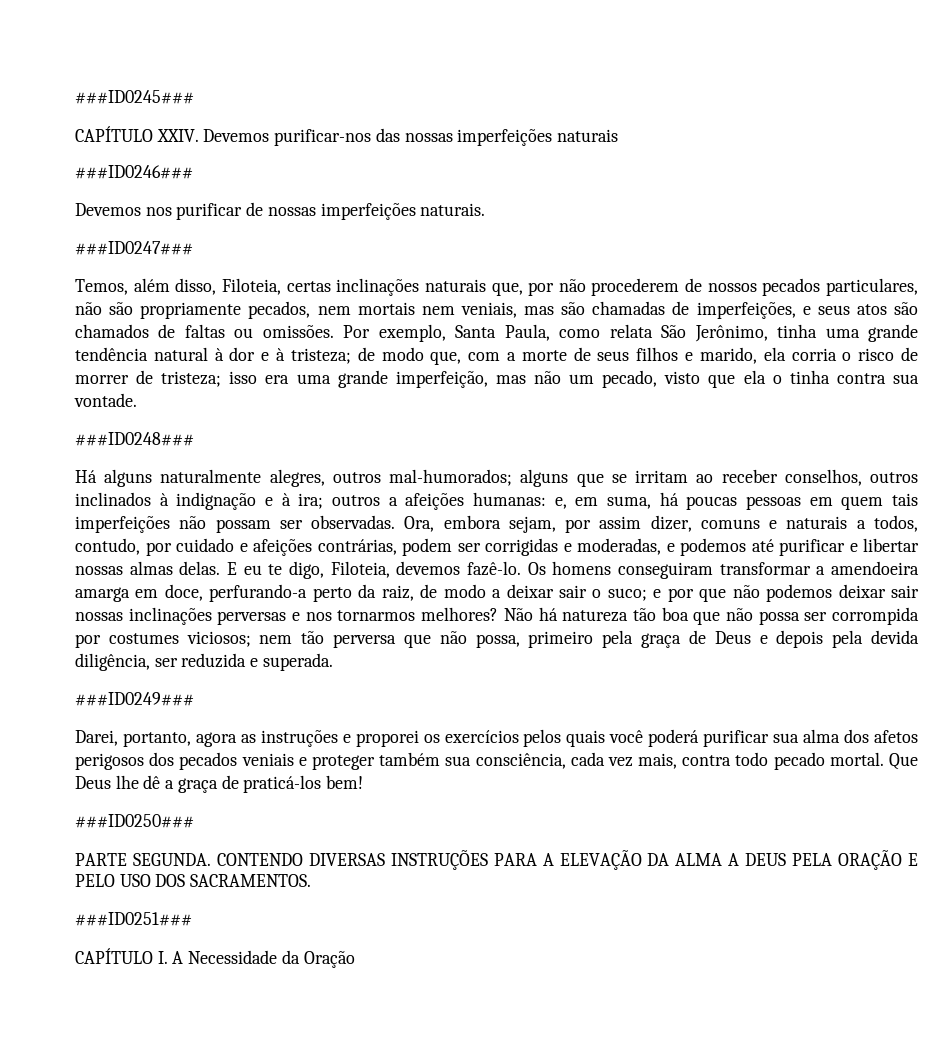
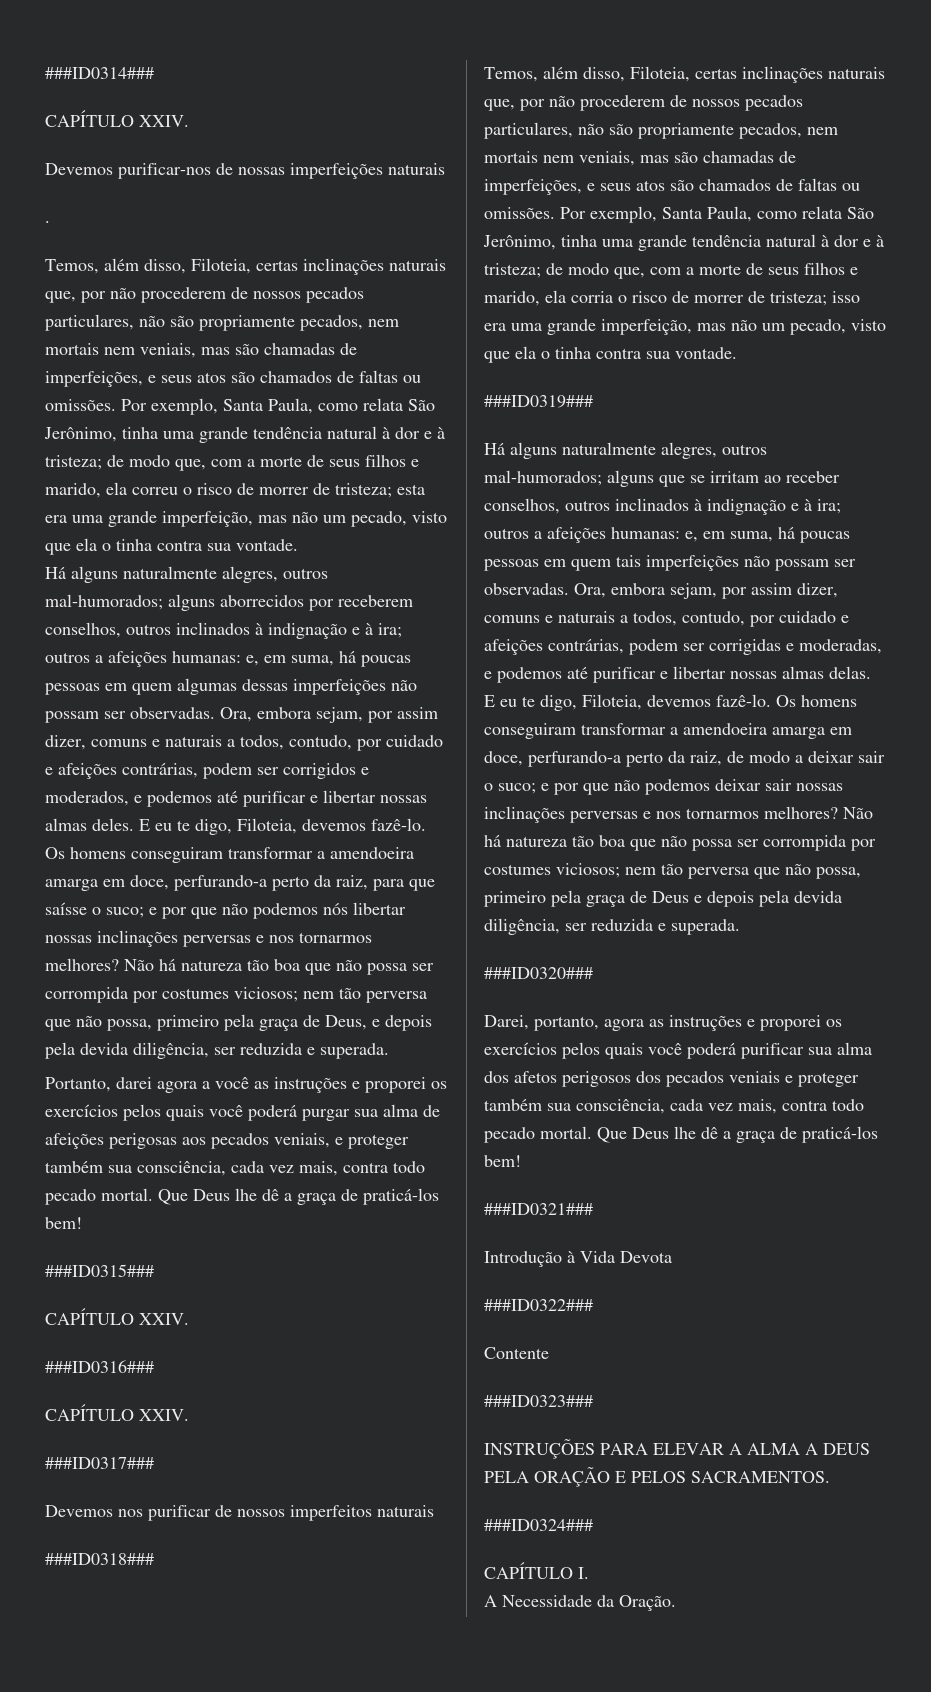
- ###ID0245###
- CAPÍTULO XXIV. Devemos purificar-nos das nossas imperfeições naturais
+ ###ID0314###
+ CAPÍTULO XXIV.
+ Devemos purificar-nos de nossas imperfeições naturais
- ###ID0246###
+ .
+ Temos, além disso, Filoteia, certas inclinações naturais que, por não procederem de nossos pecados particulares, não são propriamente pecados, nem mortais nem veniais, mas são chamadas de imperfeições, e seus atos são chamados de faltas ou omissões. Por exemplo, Santa Paula, como relata São Jerônimo, tinha uma grande tendência natural à dor e à tristeza; de modo que, com a morte de seus filhos e marido, ela correu o risco de morrer de tristeza; esta era uma grande imperfeição, mas não um pecado, visto que ela o tinha contra sua vontade.
+ Há alguns naturalmente alegres, outros mal-humorados; alguns aborrecidos por receberem conselhos, outros inclinados à indignação e à ira; outros a afeições humanas: e, em suma, há poucas pessoas em quem algumas dessas imperfeições não possam ser observadas. Ora, embora sejam, por assim dizer, comuns e naturais a todos, contudo, por cuidado e afeições contrárias, podem ser corrigidos e moderados, e podemos até purificar e libertar nossas almas deles. E eu te digo, Filoteia, devemos fazê-lo. Os homens conseguiram transformar a amendoeira amarga em doce, perfurando-a perto da raiz, para que saísse o suco; e por que não podemos nós libertar nossas inclinações perversas e nos tornarmos melhores? Não há natureza tão boa que não possa ser corrompida por costumes viciosos; nem tão perversa que não possa, primeiro pela graça de Deus, e depois pela devida diligência, ser reduzida e superada.
+ Portanto, darei agora a você as instruções e proporei os exercícios pelos quais você poderá purgar sua alma de afeições perigosas aos pecados veniais, e proteger também sua consciência, cada vez mais, contra todo pecado mortal. Que Deus lhe dê a graça de praticá-los bem!
+ ###ID0315###
+ CAPÍTULO XXIV.
+ ###ID0316###
+ CAPÍTULO XXIV.
+ ###ID0317###
- Devemos nos purificar de nossas imperfeições naturais.
- ###ID0247###
+ Devemos nos purificar de nossos imperfeitos naturais
+ ###ID0318###
- ###ID0248###
+ ###ID0319###
- ###ID0249###
+ ###ID0320###
- ###ID0250###
- PARTE SEGUNDA. CONTENDO DIVERSAS INSTRUÇÕES PARA A ELEVAÇÃO DA ALMA A DEUS PELA ORAÇÃO E PELO USO DOS SACRAMENTOS.
+ ###ID0321###
+ Introdução à Vida Devota
+ ###ID0322###
+ Contente
+ ###ID0323###
+ INSTRUÇÕES PARA ELEVAR A ALMA A DEUS PELA ORAÇÃO E PELOS SACRAMENTOS.
- ###ID0251###
+ ###ID0324###
- CAPÍTULO I. A Necessidade da Oração
+ CAPÍTULO I.
+ A Necessidade da Oração.

